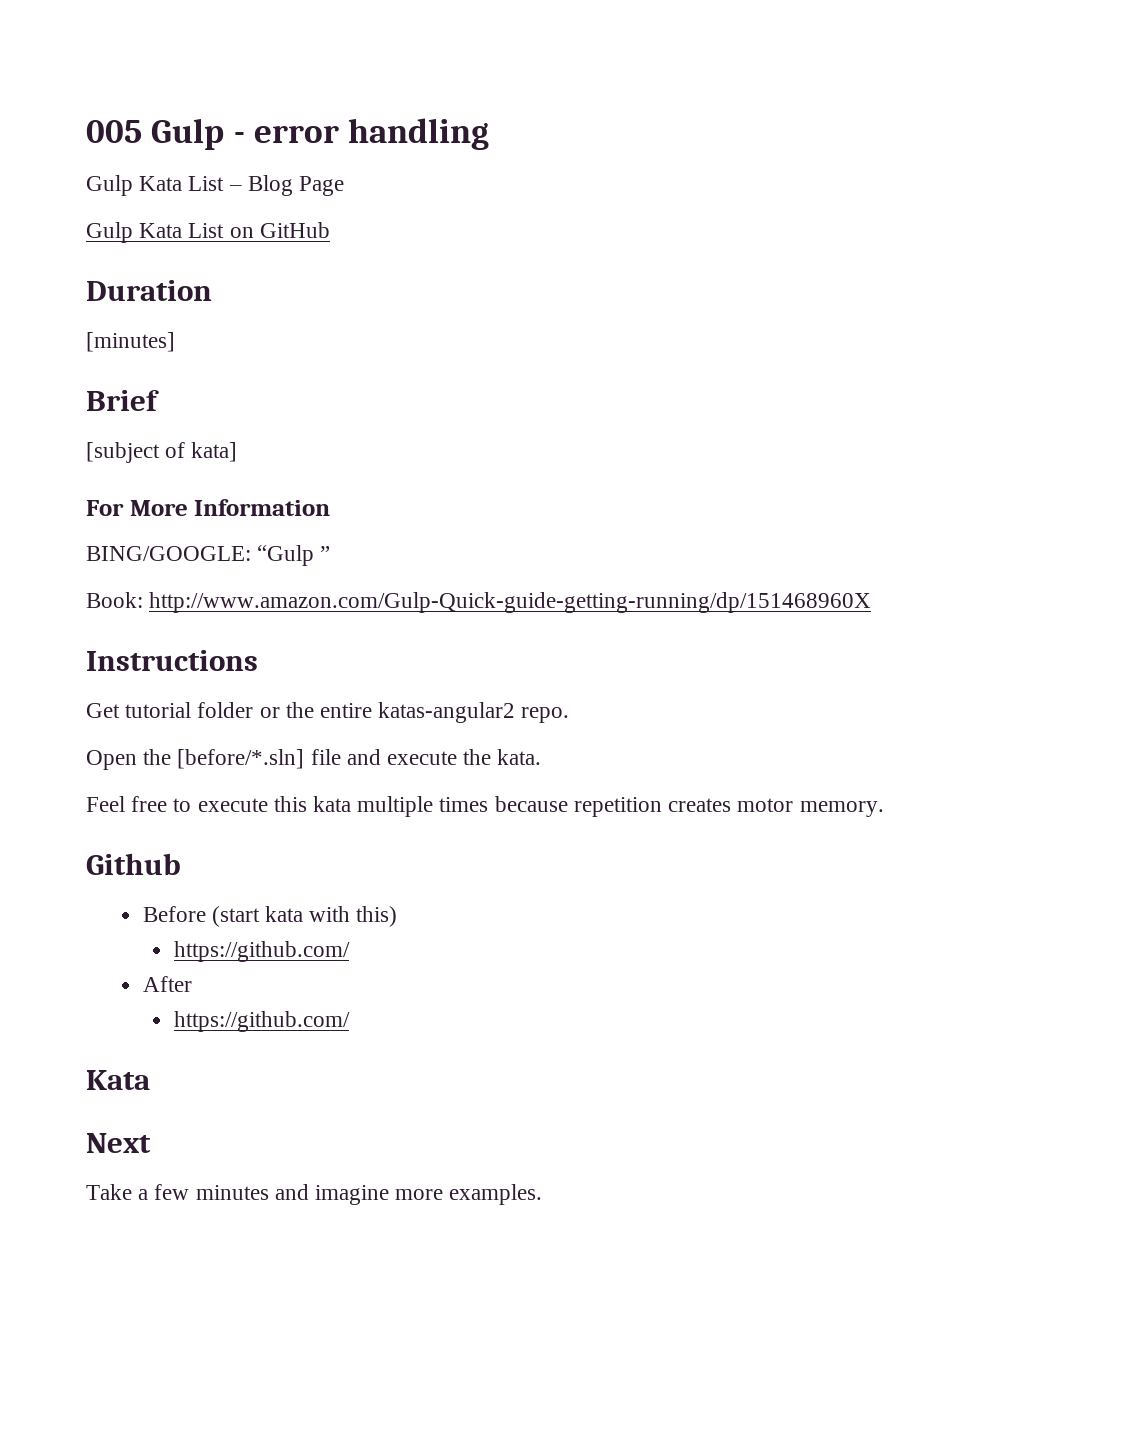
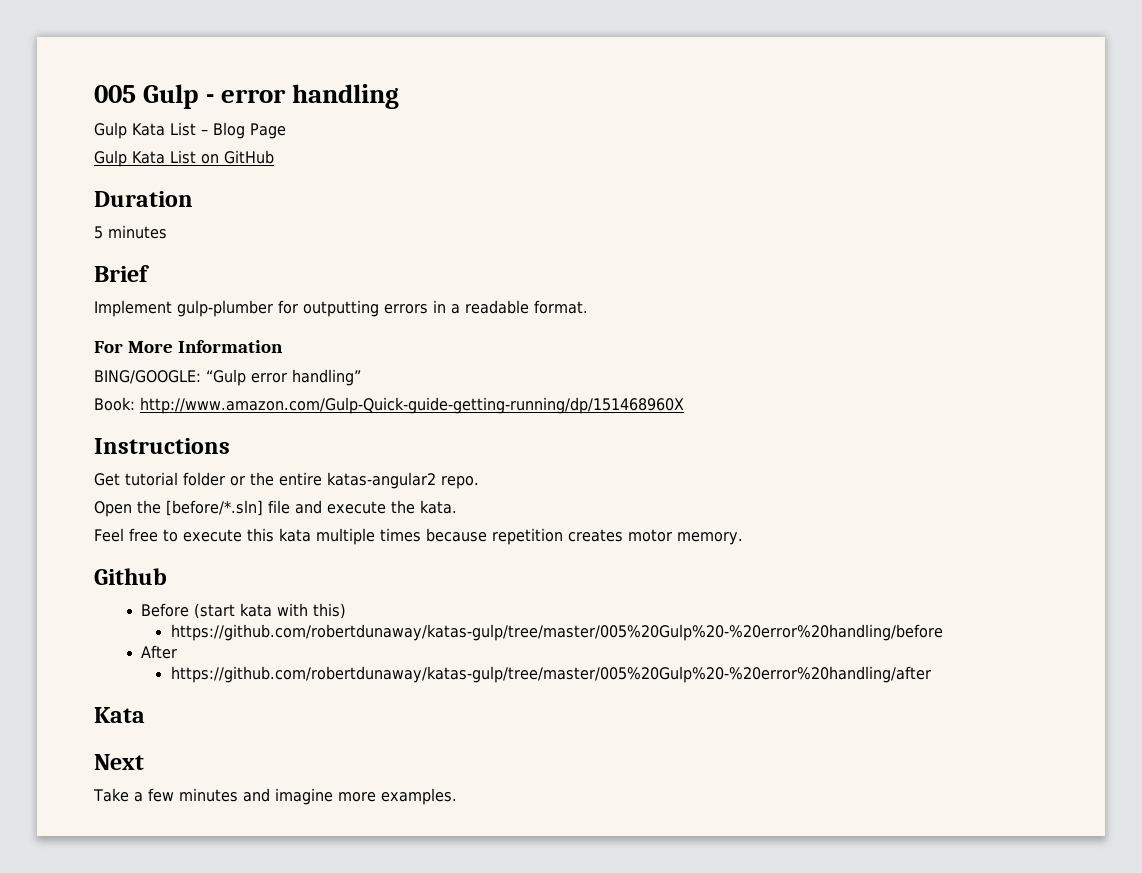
- [minutes]
+ 5 minutes
- [subject of kata]
+ Implement gulp-plumber for outputting errors in a readable format.
- BING/GOOGLE: “Gulp ”
+ BING/GOOGLE: “Gulp error handling”
  Before (start kata with this)
- https://github.com/
+ https://github.com/robertdunaway/katas-gulp/tree/master/005%20Gulp%20-%20error%20handling/before
  After
- https://github.com/
+ https://github.com/robertdunaway/katas-gulp/tree/master/005%20Gulp%20-%20error%20handling/after

